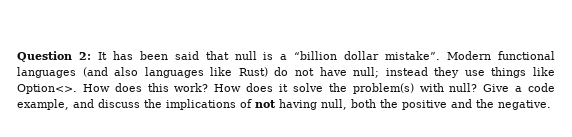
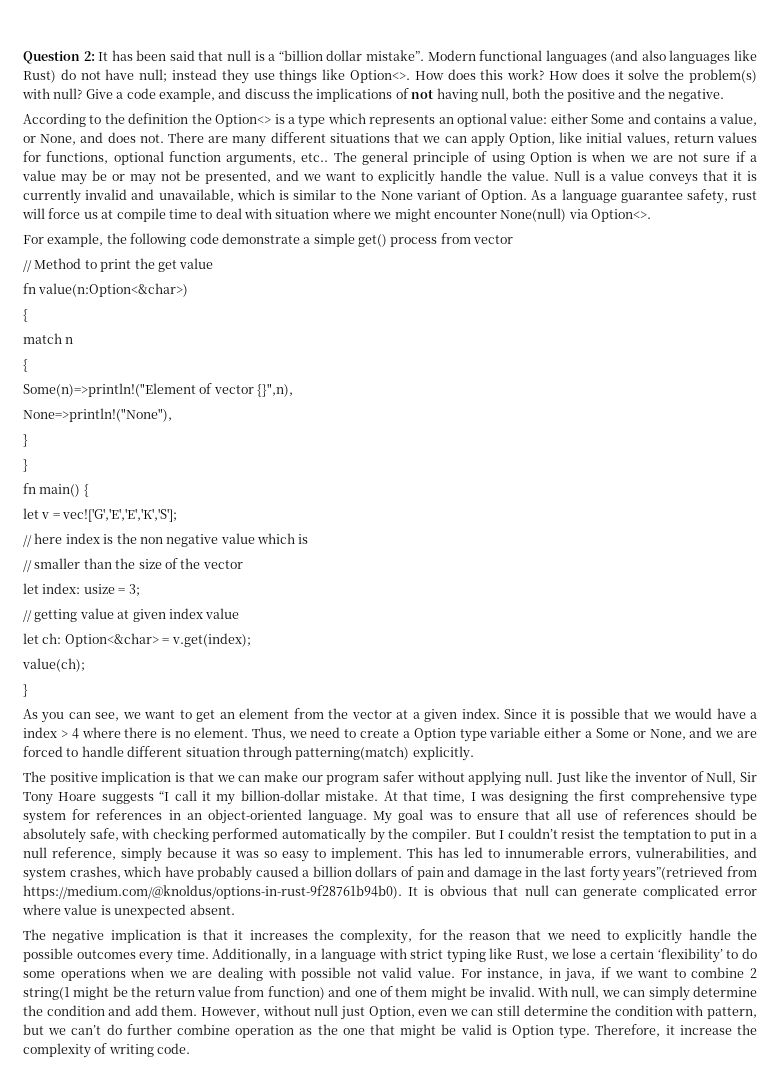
+ According to the definition the Option<> is a type which represents an optional value: either Some and contains a value, or None, and does not. There are many different situations that we can apply Option, like initial values, return values for functions, optional function arguments, etc.. The general principle of using Option is when we are not sure if a value may be or may not be presented, and we want to explicitly handle the value. Null is a value conveys that it is currently invalid and unavailable, which is similar to the None variant of Option. As a language guarantee safety, rust will force us at compile time to deal with situation where we might encounter None(null) via Option<>.
+ For example, the following code demonstrate a simple get() process from vector
+ // Method to print the get value
+ fn value(n:Option<&char>)
+ {
+ match n
+ {
+ Some(n)=>println!("Element of vector {}",n),
+ None=>println!("None"),
+ }
+ }
+ fn main() {
+ let v = vec!['G','E','E','K','S'];
+ // here index is the non negative value which is
+ // smaller than the size of the vector
+ let index: usize = 3;
+ // getting value at given index value
+ let ch: Option<&char> = v.get(index);
+ value(ch);
+ }
+ As you can see, we want to get an element from the vector at a given index. Since it is possible that we would have a index > 4 where there is no element. Thus, we need to create a Option type variable either a Some or None, and we are forced to handle different situation through patterning(match) explicitly.
+ The positive implication is that we can make our program safer without applying null. Just like the inventor of Null, Sir Tony Hoare suggests “I call it my billion-dollar mistake. At that time, I was designing the first comprehensive type system for references in an object-oriented language. My goal was to ensure that all use of references should be absolutely safe, with checking performed automatically by the compiler. But I couldn’t resist the temptation to put in a null reference, simply because it was so easy to implement. This has led to innumerable errors, vulnerabilities, and system crashes, which have probably caused a billion dollars of pain and damage in the last forty years”(retrieved from https://medium.com/@knoldus/options-in-rust-9f28761b94b0). It is obvious that null can generate complicated error where value is unexpected absent.
+ The negative implication is that it increases the complexity, for the reason that we need to explicitly handle the possible outcomes every time. Additionally, in a language with strict typing like Rust, we lose a certain ‘flexibility’ to do some operations when we are dealing with possible not valid value. For instance, in java, if we want to combine 2 string(1 might be the return value from function) and one of them might be invalid. With null, we can simply determine the condition and add them. However, without null just Option, even we can still determine the condition with pattern, but we can’t do further combine operation as the one that might be valid is Option type. Therefore, it increase the complexity of writing code.

